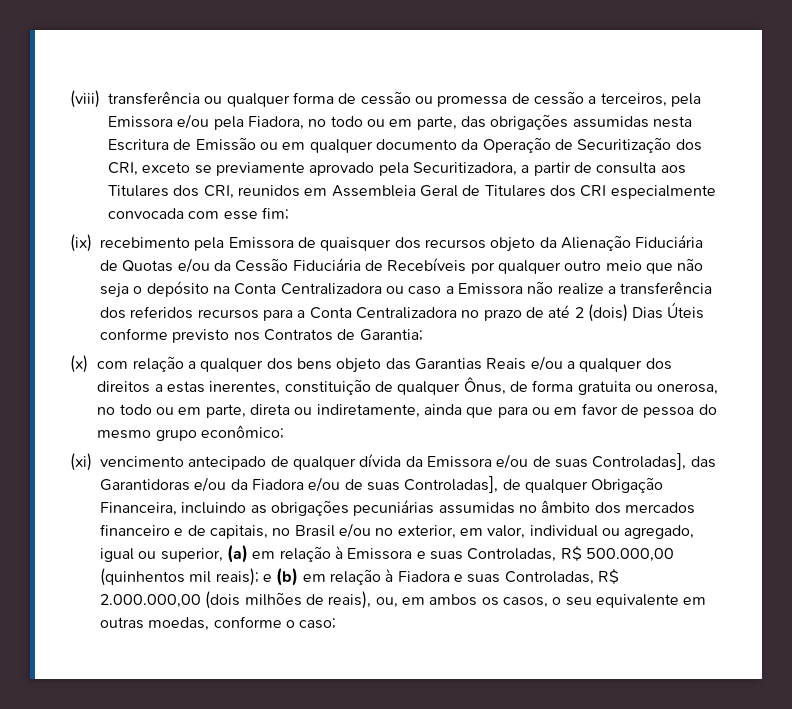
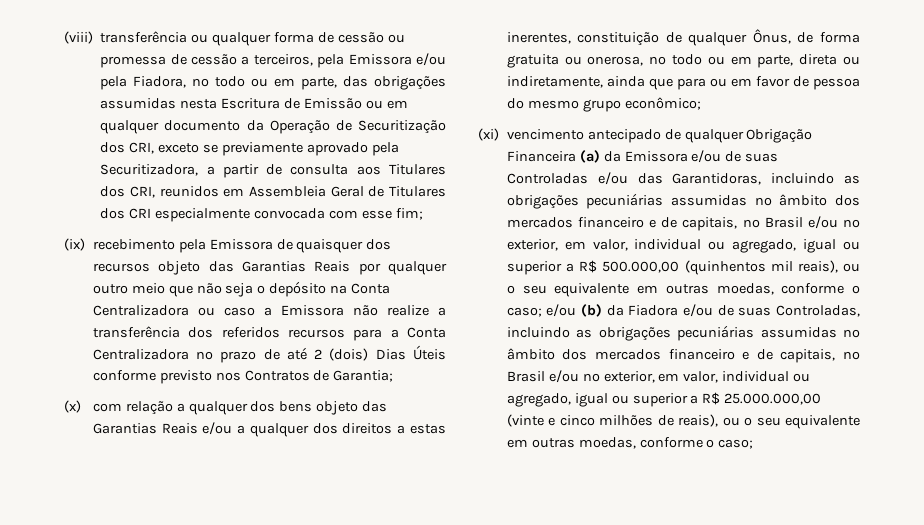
- (ix) recebimento pela Emissora de quaisquer dos recursos objeto da Alienação Fiduciária de Quotas e/ou da Cessão Fiduciária de Recebíveis por qualquer outro meio que não seja o depósito na Conta Centralizadora ou caso a Emissora não realize a transferência dos referidos recursos para a Conta Centralizadora no prazo de até 2 (dois) Dias Úteis conforme previsto nos Contratos de Garantia;
+ (ix) recebimento pela Emissora de quaisquer dos recursos objeto das Garantias Reais por qualquer outro meio que não seja o depósito na Conta Centralizadora ou caso a Emissora não realize a transferência dos referidos recursos para a Conta Centralizadora no prazo de até 2 (dois) Dias Úteis conforme previsto nos Contratos de Garantia;
- (xi) vencimento antecipado de qualquer dívida da Emissora e/ou de suas Controladas], das Garantidoras e/ou da Fiadora e/ou de suas Controladas], de qualquer Obrigação Financeira, incluindo as obrigações pecuniárias assumidas no âmbito dos mercados financeiro e de capitais, no Brasil e/ou no exterior, em valor, individual ou agregado, igual ou superior, (a) em relação à Emissora e suas Controladas, R$ 500.000,00 (quinhentos mil reais); e (b) em relação à Fiadora e suas Controladas, R$ 2.000.000,00 (dois milhões de reais), ou, em ambos os casos, o seu equivalente em outras moedas, conforme o caso;
+ (xi) vencimento antecipado de qualquer Obrigação Financeira (a) da Emissora e/ou de suas Controladas e/ou das Garantidoras, incluindo as obrigações pecuniárias assumidas no âmbito dos mercados financeiro e de capitais, no Brasil e/ou no exterior, em valor, individual ou agregado, igual ou superior a R$ 500.000,00 (quinhentos mil reais), ou o seu equivalente em outras moedas, conforme o caso; e/ou (b) da Fiadora e/ou de suas Controladas, incluindo as obrigações pecuniárias assumidas no âmbito dos mercados financeiro e de capitais, no Brasil e/ou no exterior, em valor, individual ou agregado, igual ou superior a R$ 25.000.000,00 (vinte e cinco milhões de reais), ou o seu equivalente em outras moedas, conforme o caso;

